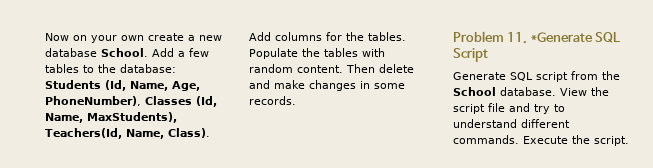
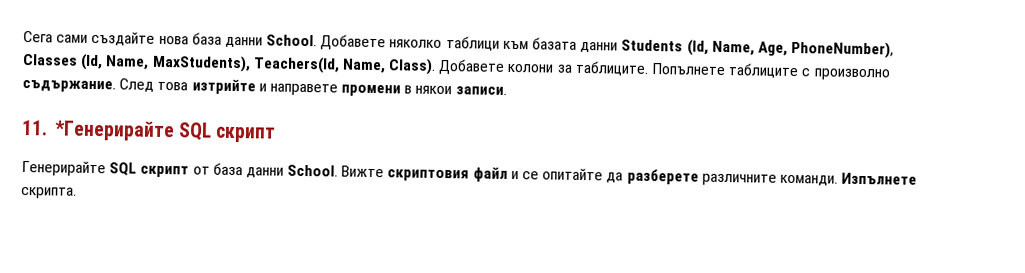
- Now on your own create a new database School. Add a few tables to the database: Students (Id, Name, Age, PhoneNumber), Classes (Id, Name, MaxStudents), Teachers(Id, Name, Class).
+ Сега сами създайте нова база данни School. Добавете няколко таблици към базата данни Students (Id, Name, Age, PhoneNumber), Classes (Id, Name, MaxStudents), Teachers(Id, Name, Class).
- Add columns for the tables. Populate the tables with random content. Then delete and make changes in some records.
- Problem 11. *Generate SQL Script
- Generate SQL script from the School database. View the script file and try to understand different commands. Execute the script.
+ Добавете колони за таблиците. Попълнете таблиците с произволно съдържание. След това изтрийте и направете промени в някои записи.
+ 11. *Генерирайте SQL скрипт
+ Генерирайте SQL скрипт от база данни School. Вижте скриптовия файл и се опитайте да разберете различните команди. Изпълнете скрипта.

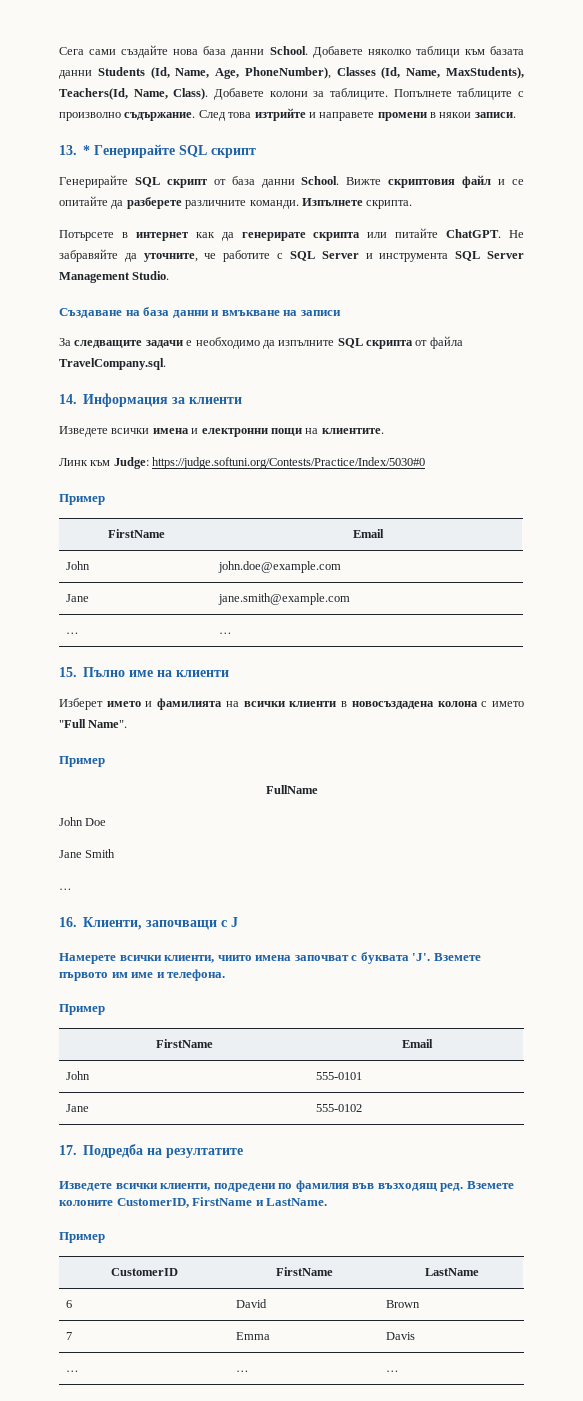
- 11. *Генерирайте SQL скрипт
+ 13. * Генерирайте SQL скрипт
+ Потърсете в интернет как да генерирате скрипта или питайте ChatGPT. Не забравяйте да уточните, че работите с SQL Server и инструмента SQL Server Management Studio.
+ Създаване на база данни и вмъкване на записи
+ За следващите задачи е необходимо да изпълните SQL скрипта от файла TravelCompany.sql.
+ 14. Информация за клиенти
+ Изведете всички имена и електронни пощи на клиентите.
+ Линк към Judge: https://judge.softuni.org/Contests/Practice/Index/5030#0
+ Пример
+ FirstName | Email
+ John | john.doe@example.com
+ Jane | jane.smith@example.com
+ … | …
+ 15. Пълно име на клиенти
+ Изберет името и фамилията на всички клиенти в новосъздадена колона с името "Full Name".
+ Пример
+ FullName
+ John Doe
+ Jane Smith
+ …
+ 16. Клиенти, започващи с J
+ Намерете всички клиенти, чиито имена започват с буквата 'J'. Вземете първото им име и телефона.
+ Пример
+ FirstName | Email
+ John | 555-0101
+ Jane | 555-0102
+ 17. Подредба на резултатите
+ Изведете всички клиенти, подредени по фамилия във възходящ ред. Вземете колоните CustomerID, FirstName и LastName.
+ Пример
+ CustomerID | FirstName | LastName
+ 6 | David | Brown
+ 7 | Emma | Davis
+ … | … | …

